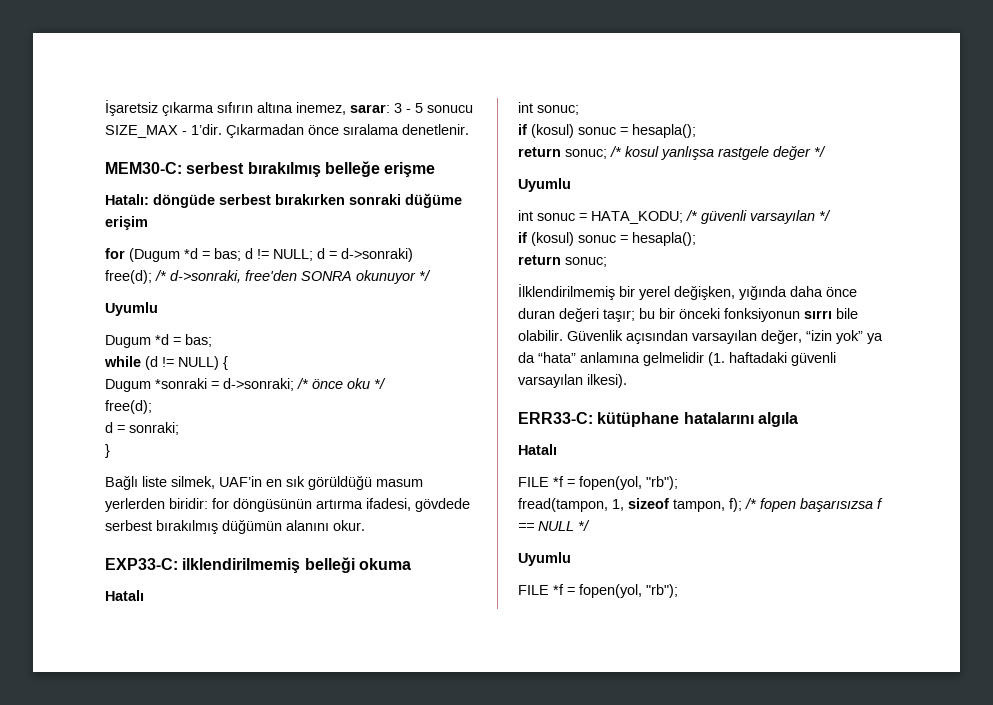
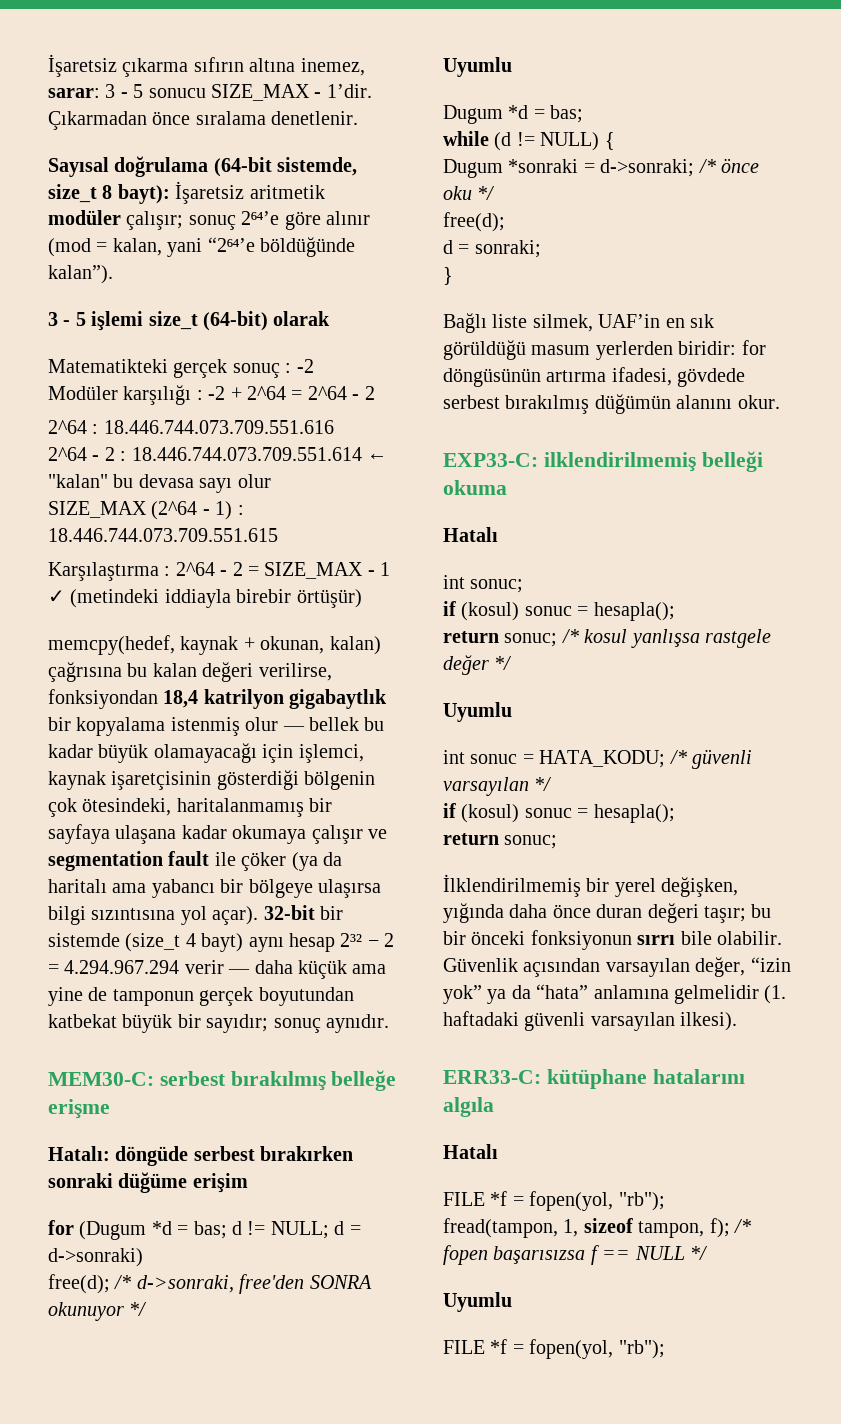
+ Sayısal doğrulama (64-bit sistemde, size_t 8 bayt): İşaretsiz aritmetik modüler çalışır; sonuç 2⁶⁴’e göre alınır (mod = kalan, yani “2⁶⁴’e böldüğünde kalan”).
+ 3 - 5 işlemi size_t (64-bit) olarak
+ Matematikteki gerçek sonuç : -2
+ Modüler karşılığı : -2 + 2^64 = 2^64 - 2
+ 2^64 : 18.446.744.073.709.551.616
+ 2^64 - 2 : 18.446.744.073.709.551.614 ← "kalan" bu devasa sayı olur
+ SIZE_MAX (2^64 - 1) : 18.446.744.073.709.551.615
+ Karşılaştırma : 2^64 - 2 = SIZE_MAX - 1 ✓ (metindeki iddiayla birebir örtüşür)
+ memcpy(hedef, kaynak + okunan, kalan) çağrısına bu kalan değeri verilirse, fonksiyondan 18,4 katrilyon gigabaytlık bir kopyalama istenmiş olur — bellek bu kadar büyük olamayacağı için işlemci, kaynak işaretçisinin gösterdiği bölgenin çok ötesindeki, haritalanmamış bir sayfaya ulaşana kadar okumaya çalışır ve segmentation fault ile çöker (ya da haritalı ama yabancı bir bölgeye ulaşırsa bilgi sızıntısına yol açar). 32-bit bir sistemde (size_t 4 bayt) aynı hesap 2³² − 2 = 4.294.967.294 verir — daha küçük ama yine de tamponun gerçek boyutundan katbekat büyük bir sayıdır; sonuç aynıdır.

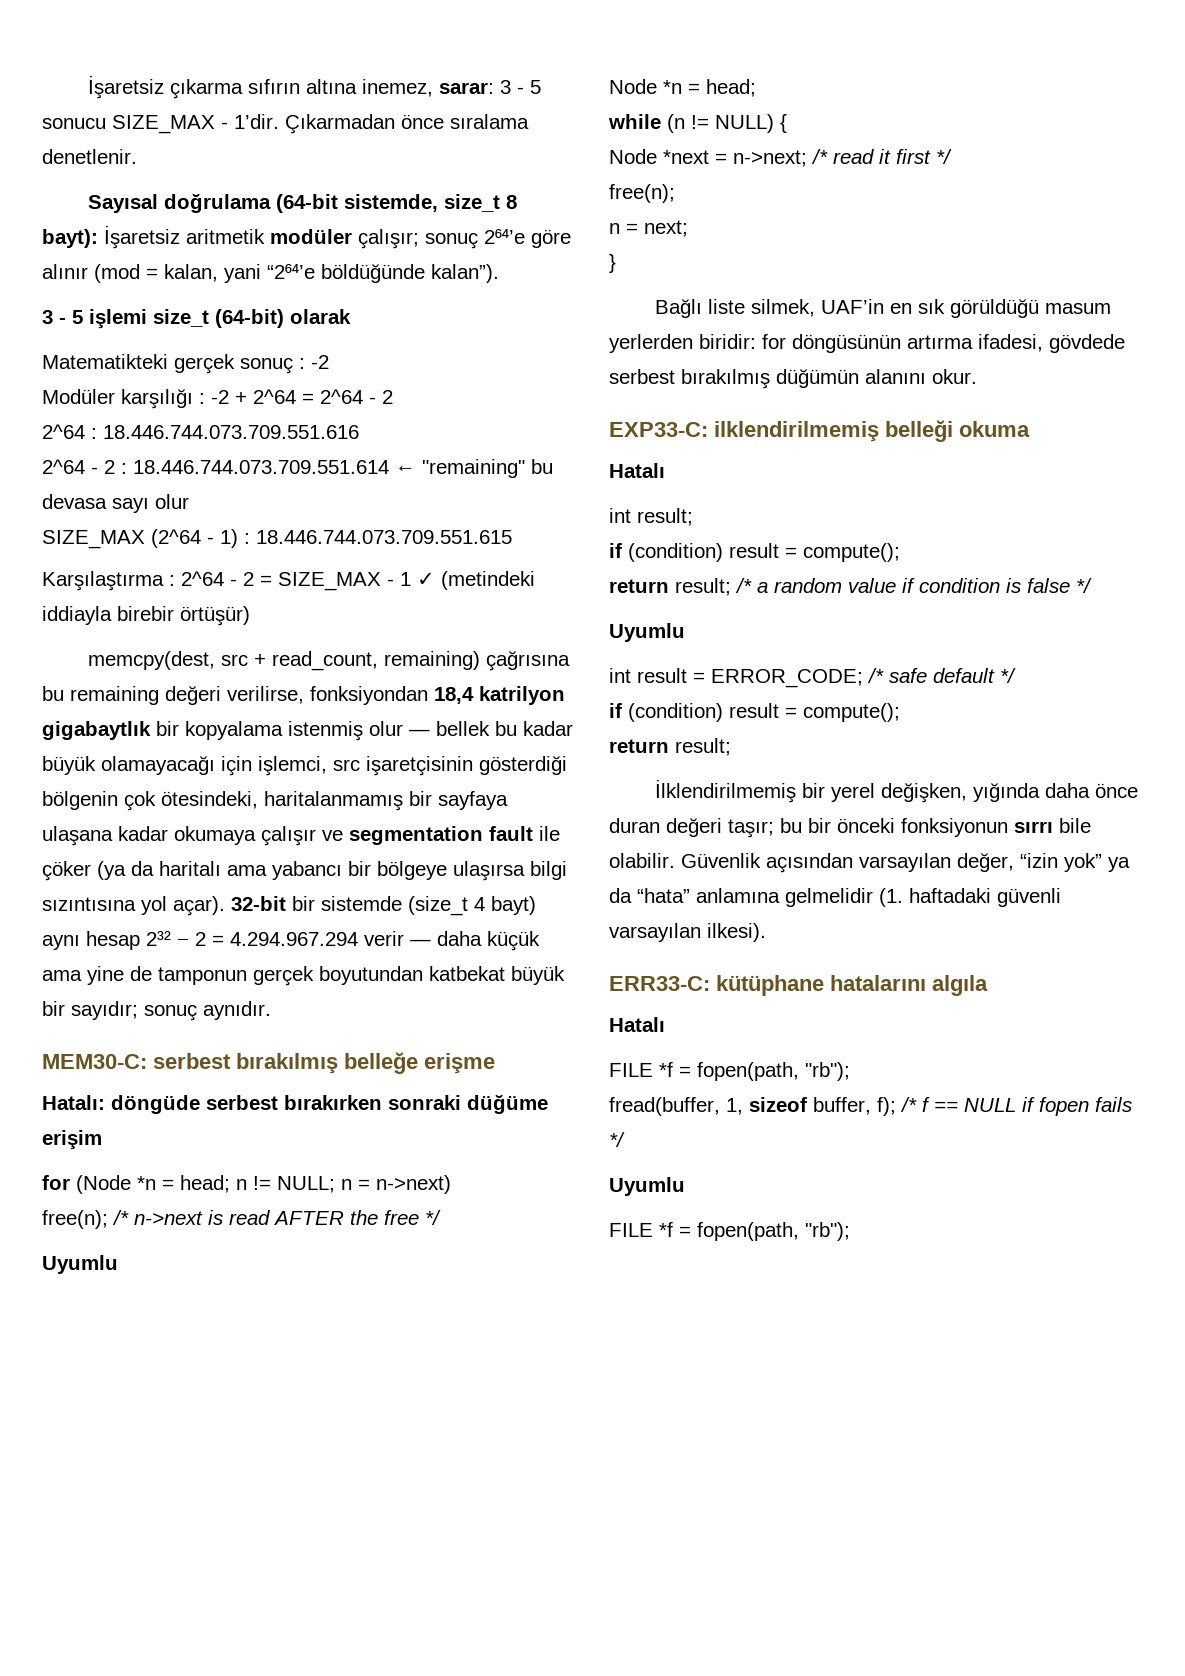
- 2^64 - 2 : 18.446.744.073.709.551.614 ← "kalan" bu devasa sayı olur
+ 2^64 - 2 : 18.446.744.073.709.551.614 ← "remaining" bu devasa sayı olur
- memcpy(hedef, kaynak + okunan, kalan) çağrısına bu kalan değeri verilirse, fonksiyondan 18,4 katrilyon gigabaytlık bir kopyalama istenmiş olur — bellek bu kadar büyük olamayacağı için işlemci, kaynak işaretçisinin gösterdiği bölgenin çok ötesindeki, haritalanmamış bir sayfaya ulaşana kadar okumaya çalışır ve segmentation fault ile çöker (ya da haritalı ama yabancı bir bölgeye ulaşırsa bilgi sızıntısına yol açar).
+ memcpy(dest, src + read_count, remaining) çağrısına bu remaining değeri verilirse, fonksiyondan 18,4 katrilyon gigabaytlık bir kopyalama istenmiş olur — bellek bu kadar büyük olamayacağı için işlemci, src işaretçisinin gösterdiği bölgenin çok ötesindeki, haritalanmamış bir sayfaya ulaşana kadar okumaya çalışır ve segmentation fault ile çöker (ya da haritalı ama yabancı bir bölgeye ulaşırsa bilgi sızıntısına yol açar).
- for (Dugum *d = bas; d != NULL; d = d->sonraki)
- free(d); /* d->sonraki, free'den SONRA okunuyor */
+ for (Node *n = head; n != NULL; n = n->next)
+ free(n); /* n->next is read AFTER the free */
  Uyumlu
- Dugum *d = bas;
+ Node *n = head;
- while (d != NULL) {
+ while (n != NULL) {
- Dugum *sonraki = d->sonraki; /* önce oku */
- free(d);
- d = sonraki;
+ Node *next = n->next; /* read it first */
+ free(n);
+ n = next;
- int sonuc;
- if (kosul) sonuc = hesapla();
- return sonuc; /* kosul yanlışsa rastgele değer */
+ int result;
+ if (condition) result = compute();
+ return result; /* a random value if condition is false */
  Uyumlu
- int sonuc = HATA_KODU; /* güvenli varsayılan */
- if (kosul) sonuc = hesapla();
- return sonuc;
+ int result = ERROR_CODE; /* safe default */
+ if (condition) result = compute();
+ return result;
  ERR33-C: kütüphane hatalarını algıla
  Hatalı
- FILE *f = fopen(yol, "rb");
+ FILE *f = fopen(path, "rb");
- fread(tampon, 1, sizeof tampon, f); /* fopen başarısızsa f == NULL */
+ fread(buffer, 1, sizeof buffer, f); /* f == NULL if fopen fails */
  Uyumlu
- FILE *f = fopen(yol, "rb");
+ FILE *f = fopen(path, "rb");

